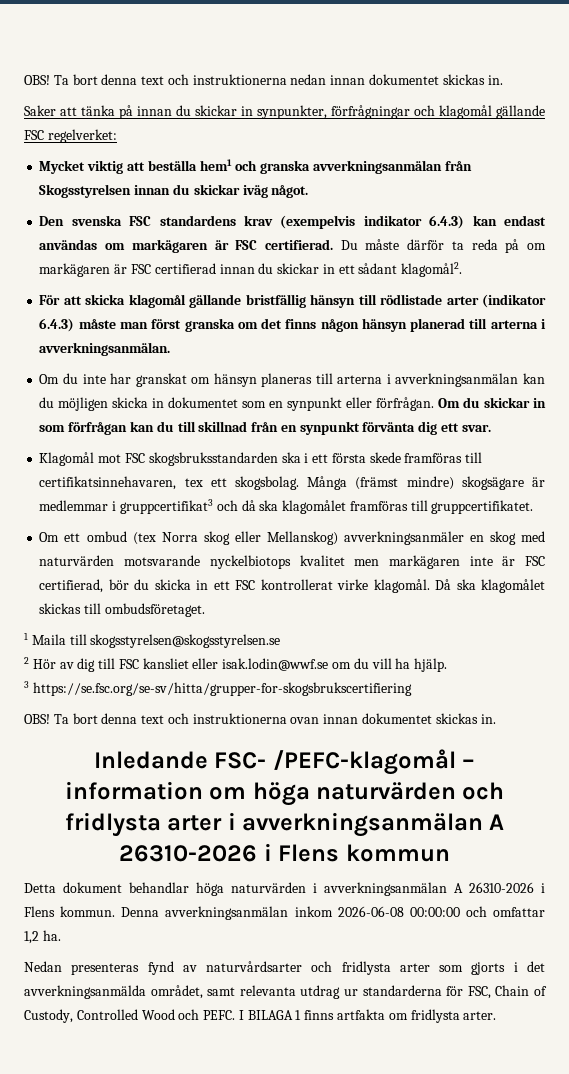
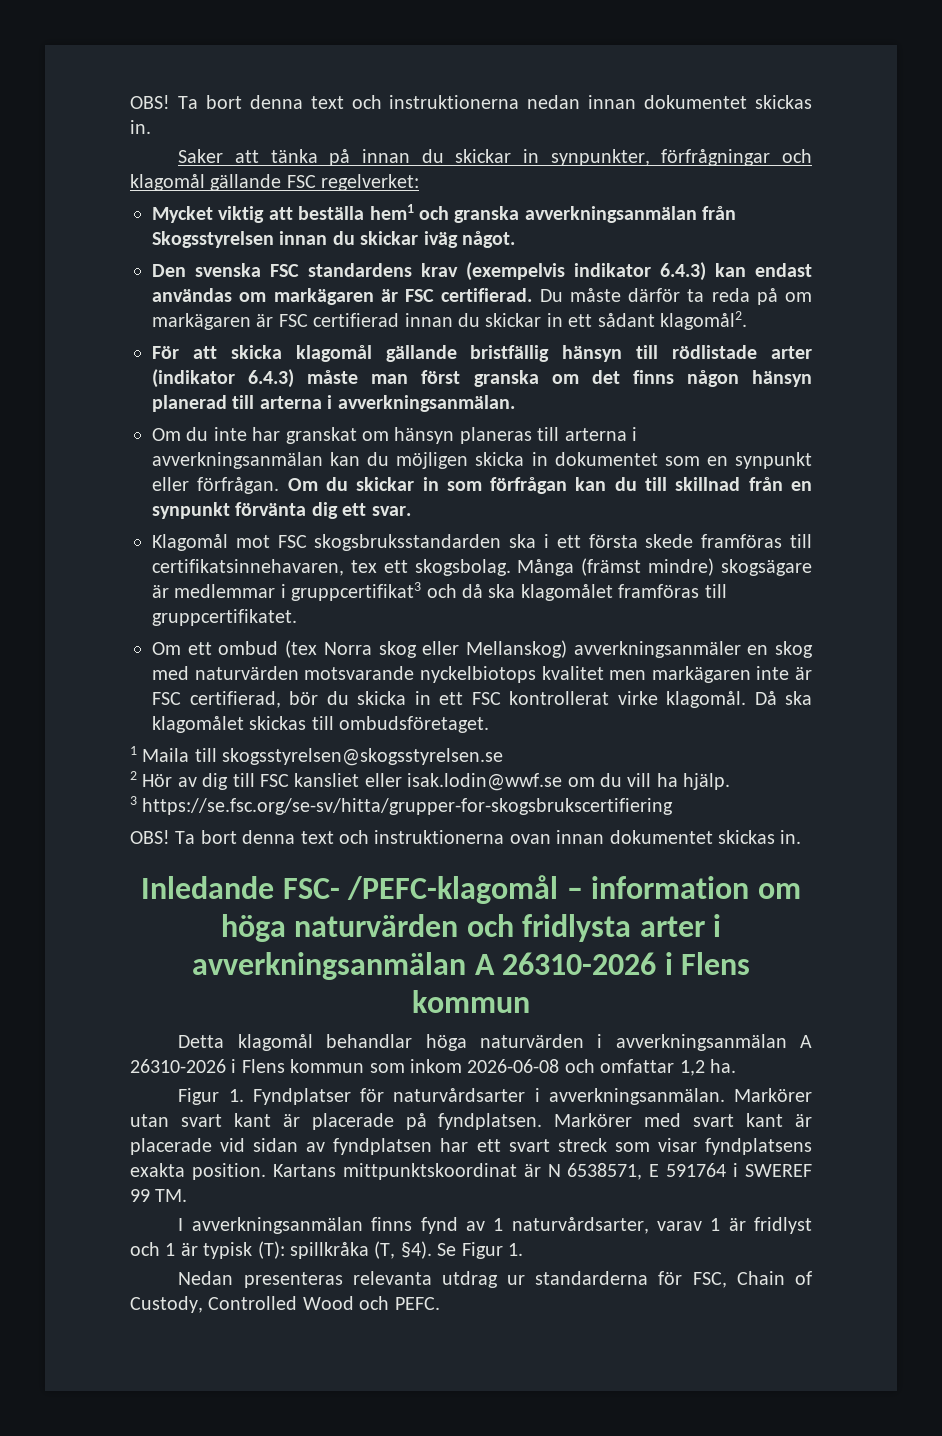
- Detta dokument behandlar höga naturvärden i avverkningsanmälan A 26310-2026 i Flens kommun. Denna avverkningsanmälan inkom 2026-06-08 00:00:00 och omfattar 1,2 ha.
+ Detta klagomål behandlar höga naturvärden i avverkningsanmälan A 26310-2026 i Flens kommun som inkom 2026-06-08 och omfattar 1,2 ha.
- Nedan presenteras fynd av naturvårdsarter och fridlysta arter som gjorts i det avverkningsanmälda området, samt relevanta utdrag ur standarderna för FSC, Chain of Custody, Controlled Wood och PEFC. I BILAGA 1 finns artfakta om fridlysta arter.
+ Figur 1. Fyndplatser för naturvårdsarter i avverkningsanmälan. Markörer utan svart kant är placerade på fyndplatsen. Markörer med svart kant är placerade vid sidan av fyndplatsen har ett svart streck som visar fyndplatsens exakta position. Kartans mittpunktskoordinat är N 6538571, E 591764 i SWEREF 99 TM.
+ I avverkningsanmälan finns fynd av 1 naturvårdsarter, varav 1 är fridlyst och 1 är typisk (T): spillkråka (T, §4). Se Figur 1.
+ Nedan presenteras relevanta utdrag ur standarderna för FSC, Chain of Custody, Controlled Wood och PEFC.

